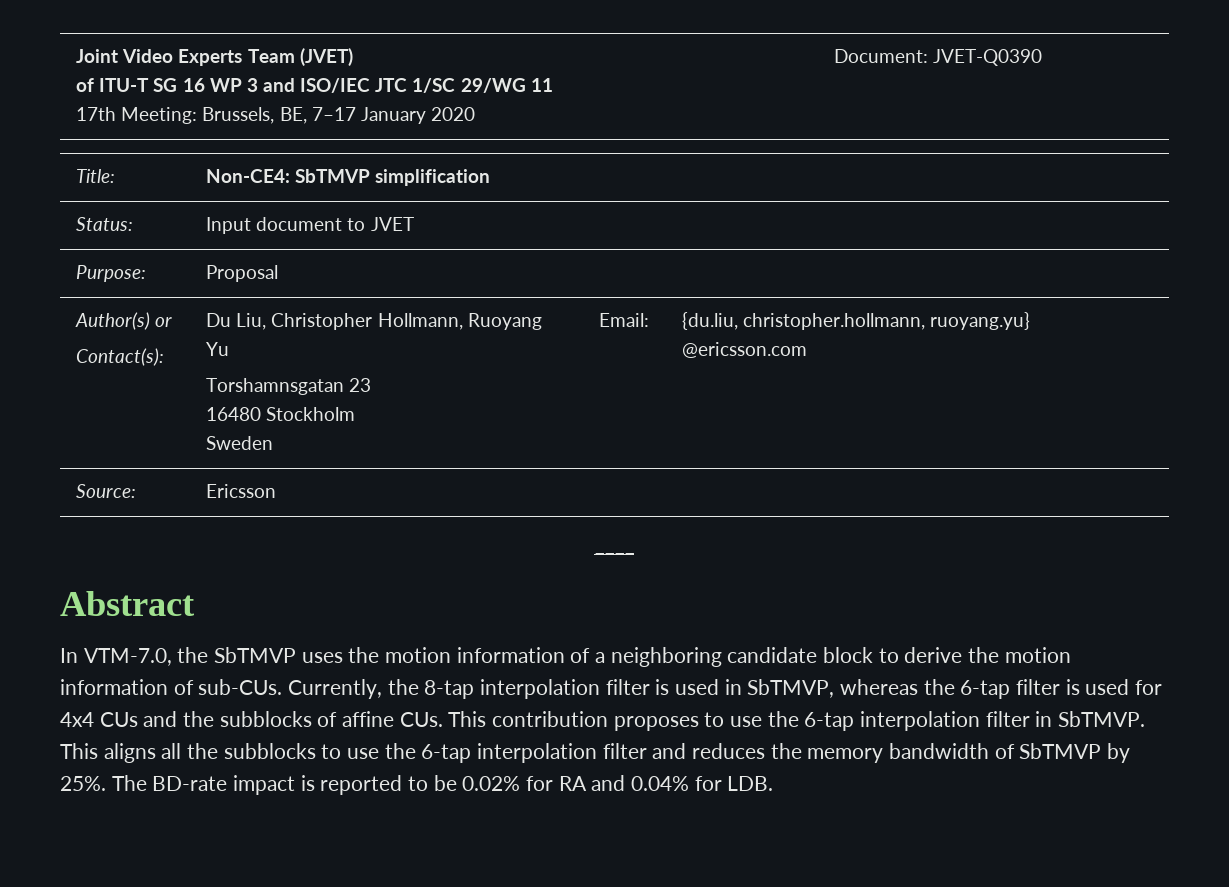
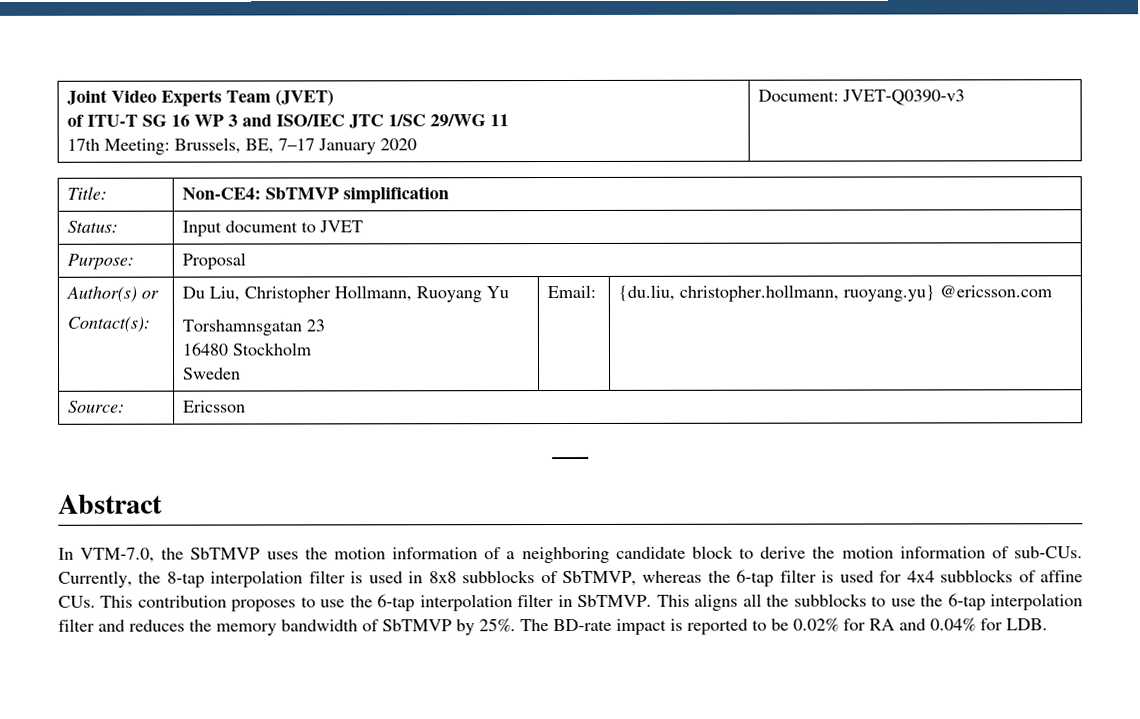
  Joint Video Experts Team (JVET)
  of ITU-T SG 16 WP 3 and ISO/IEC JTC 1/SC 29/WG 11
- 17th Meeting: Brussels, BE, 7–17 January 2020 | Document: JVET-Q0390
+ 17th Meeting: Brussels, BE, 7–17 January 2020 | Document: JVET-Q0390-v3
- Currently, the 8-tap interpolation filter is used in SbTMVP, whereas the 6-tap filter is used for 4x4 CUs and the subblocks of affine CUs. This contribution proposes to use the 6-tap interpolation filter in SbTMVP.
+ Currently, the 8-tap interpolation filter is used in 8x8 subblocks of SbTMVP, whereas the 6-tap filter is used for 4x4 subblocks of affine CUs. This contribution proposes to use the 6-tap interpolation filter in SbTMVP.

